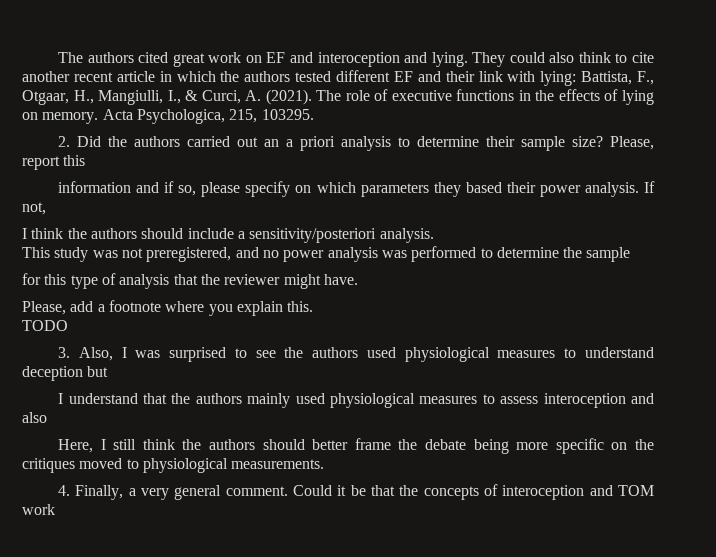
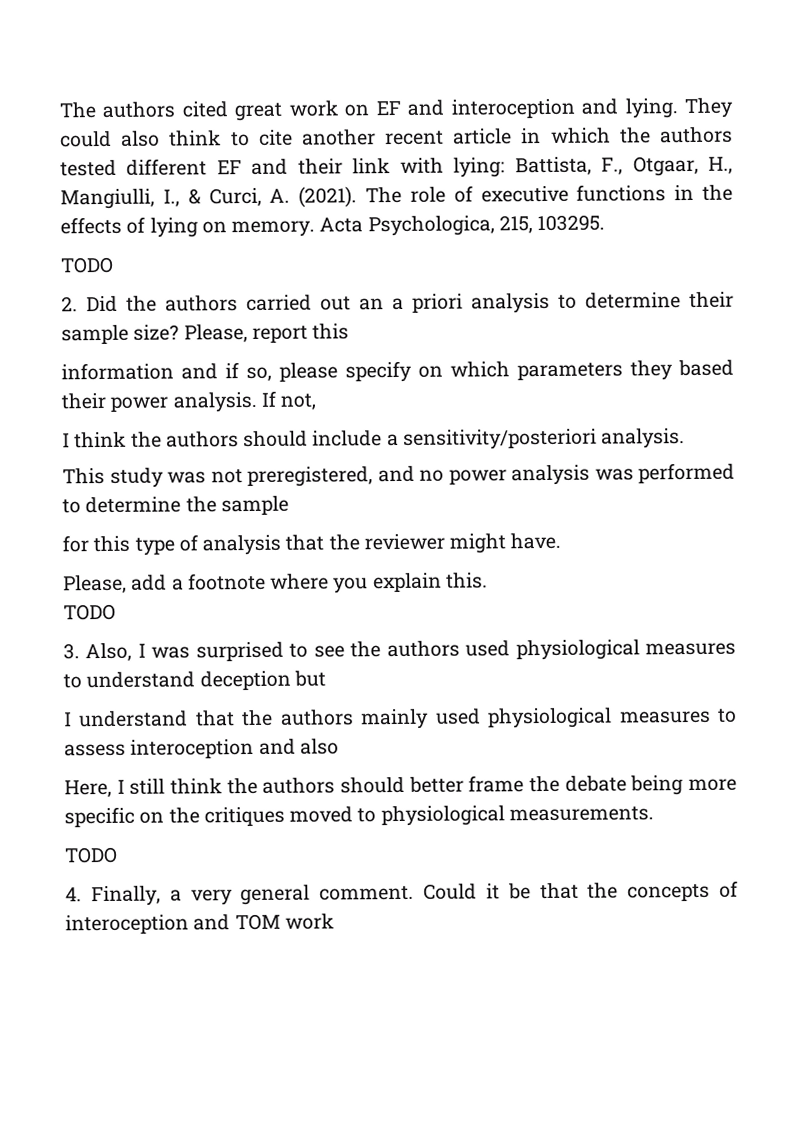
  Acta Psychologica, 215, 103295.
+ TODO
  Here, I still think the authors should better frame the debate being more specific on the critiques moved to physiological measurements.
+ TODO

